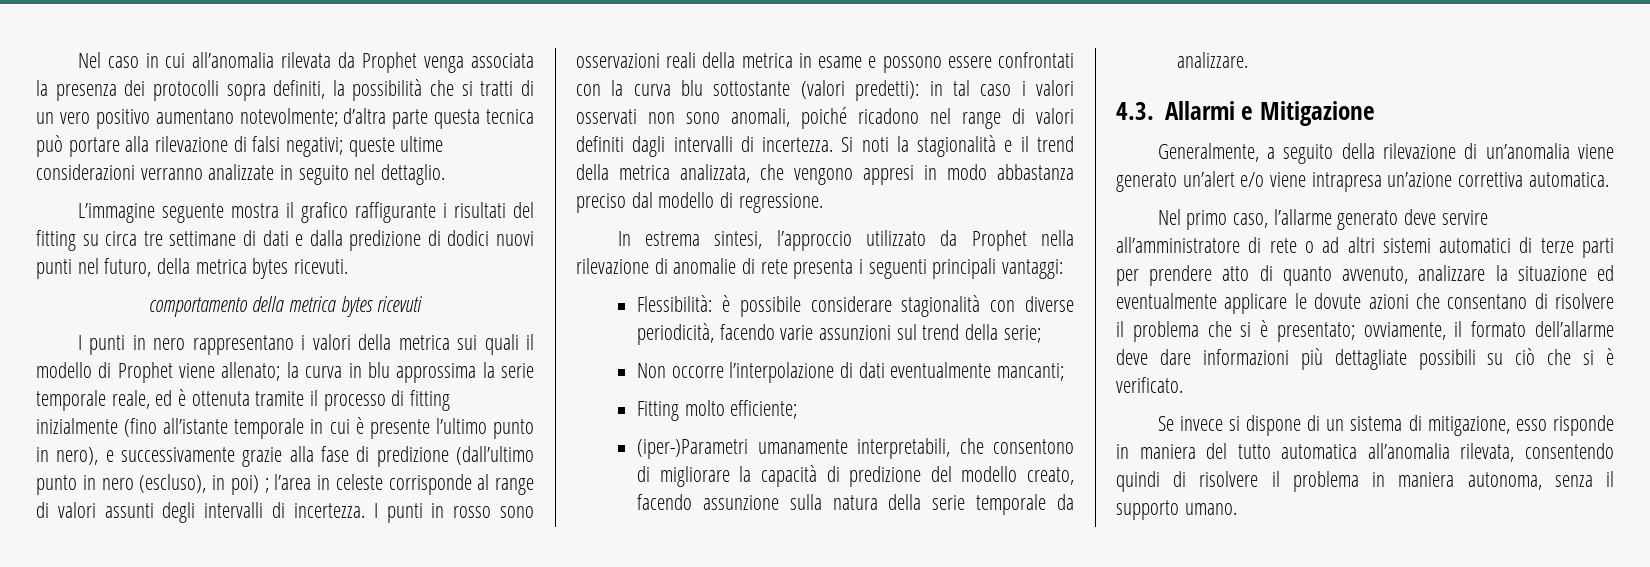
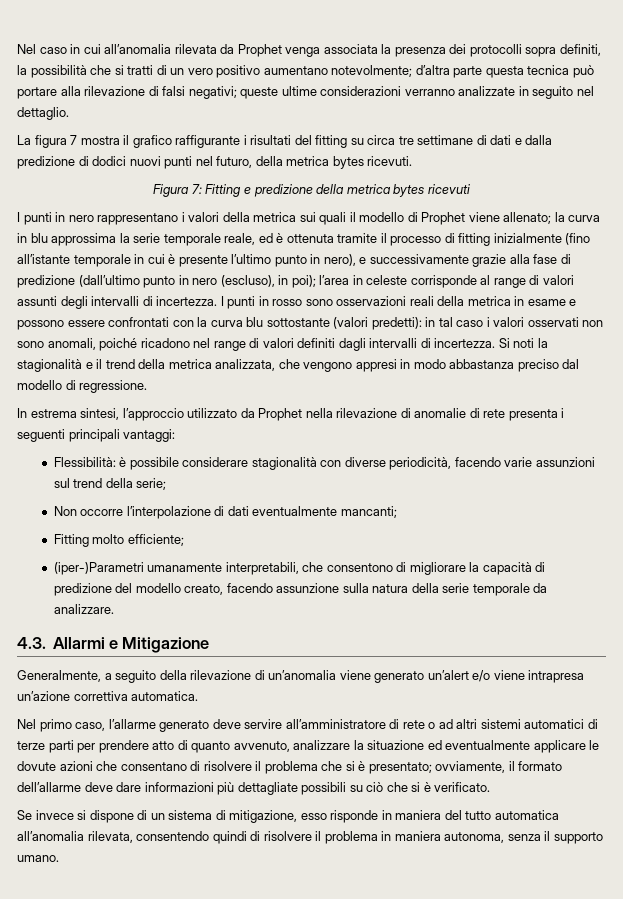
- L’immagine seguente mostra il grafico raffigurante i risultati del fitting su circa tre settimane di dati e dalla predizione di dodici nuovi punti nel futuro, della metrica bytes ricevuti.
+ La figura 7 mostra il grafico raffigurante i risultati del fitting su circa tre settimane di dati e dalla predizione di dodici nuovi punti nel futuro, della metrica bytes ricevuti.
- comportamento della metrica bytes ricevuti
+ Figura 7: Fitting e predizione della metrica bytes ricevuti
- la curva in blu approssima la serie temporale reale, ed è ottenuta tramite il processo di fitting inizialmente (fino all’istante temporale in cui è presente l’ultimo punto in nero), e successivamente grazie alla fase di predizione (dall’ultimo punto in nero (escluso), in poi) ;
+ la curva in blu approssima la serie temporale reale, ed è ottenuta tramite il processo di fitting inizialmente (fino all’istante temporale in cui è presente l’ultimo punto in nero), e successivamente grazie alla fase di predizione (dall’ultimo punto in nero (escluso), in poi);

